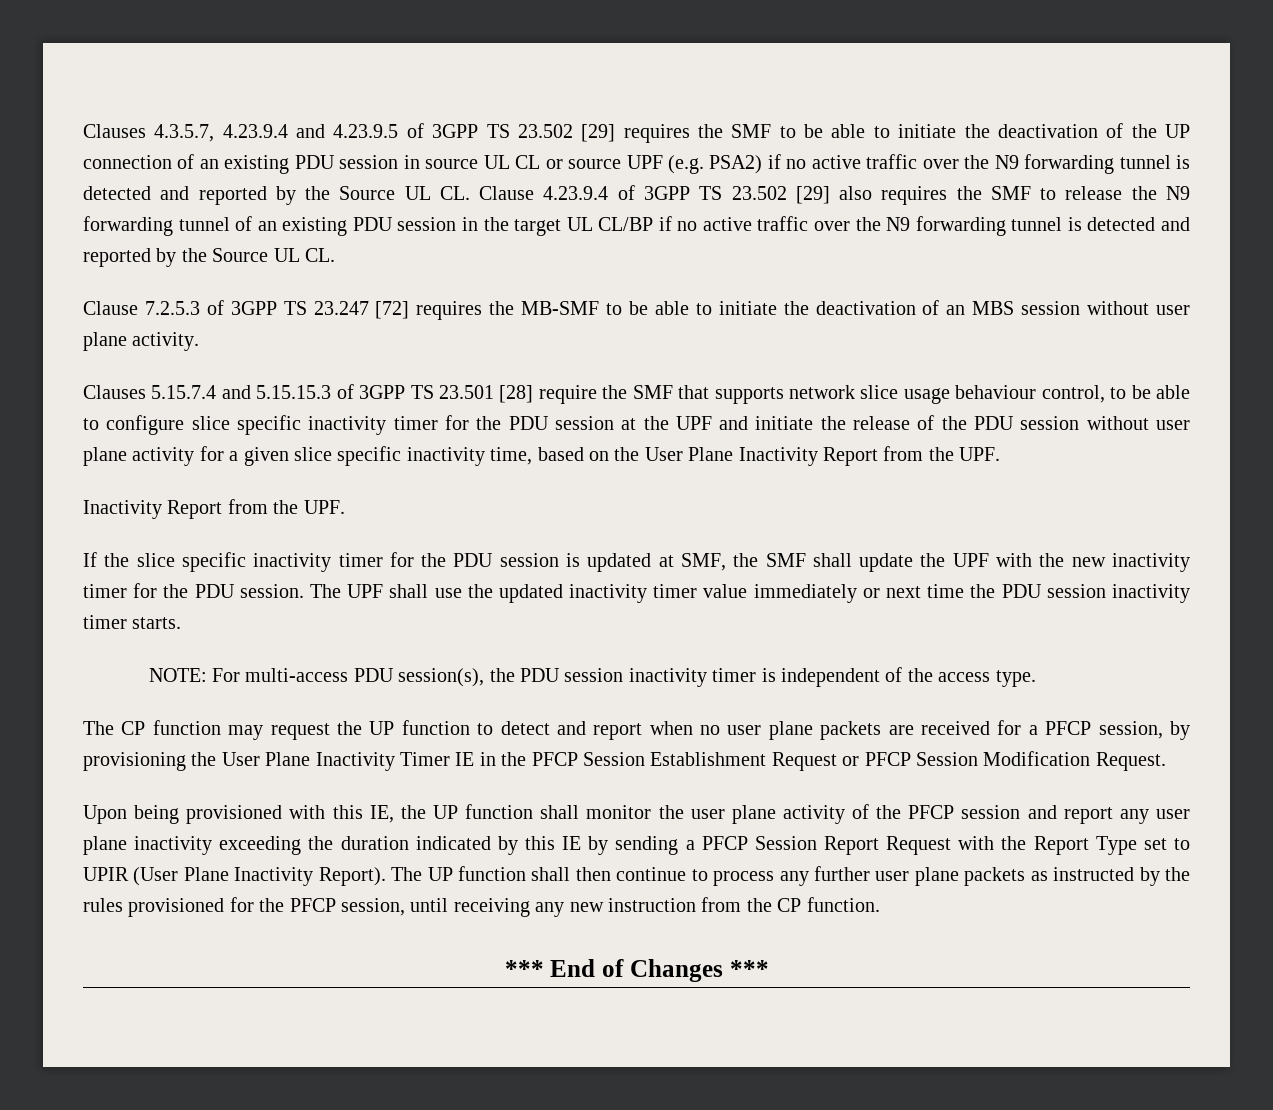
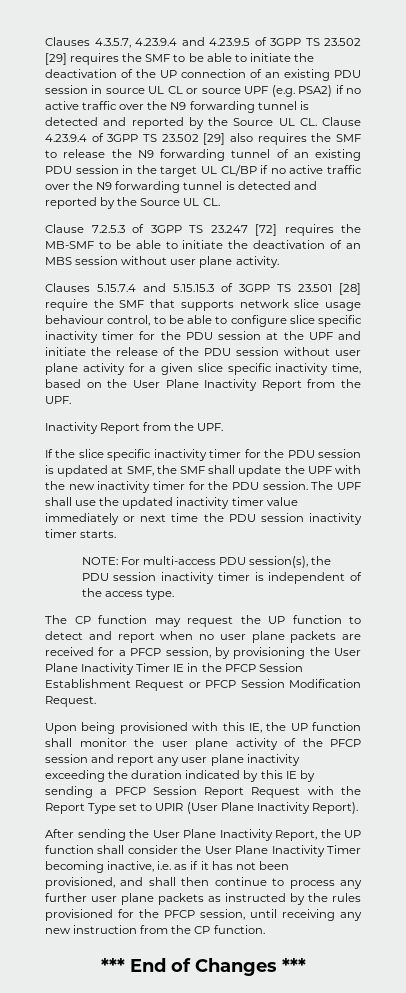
- Upon being provisioned with this IE, the UP function shall monitor the user plane activity of the PFCP session and report any user plane inactivity exceeding the duration indicated by this IE by sending a PFCP Session Report Request with the Report Type set to UPIR (User Plane Inactivity Report). The UP function shall then continue to process any further user plane packets as instructed by the rules provisioned for the PFCP session, until receiving any new instruction from the CP function.
+ Upon being provisioned with this IE, the UP function shall monitor the user plane activity of the PFCP session and report any user plane inactivity exceeding the duration indicated by this IE by sending a PFCP Session Report Request with the Report Type set to UPIR (User Plane Inactivity Report).
+ After sending the User Plane Inactivity Report, the UP function shall consider the User Plane Inactivity Timer becoming inactive, i.e. as if it has not been provisioned, and shall then continue to process any further user plane packets as instructed by the rules provisioned for the PFCP session, until receiving any new instruction from the CP function.

